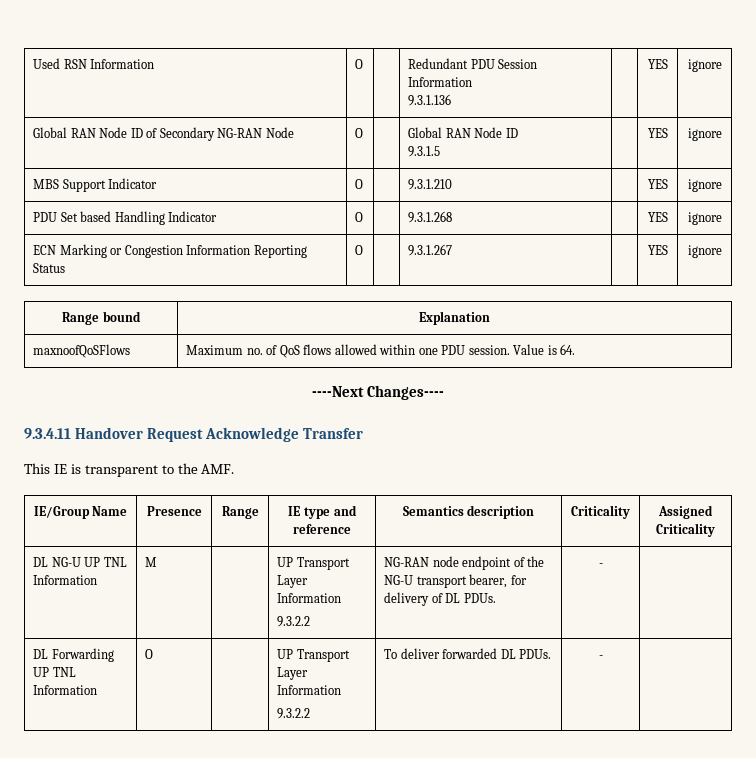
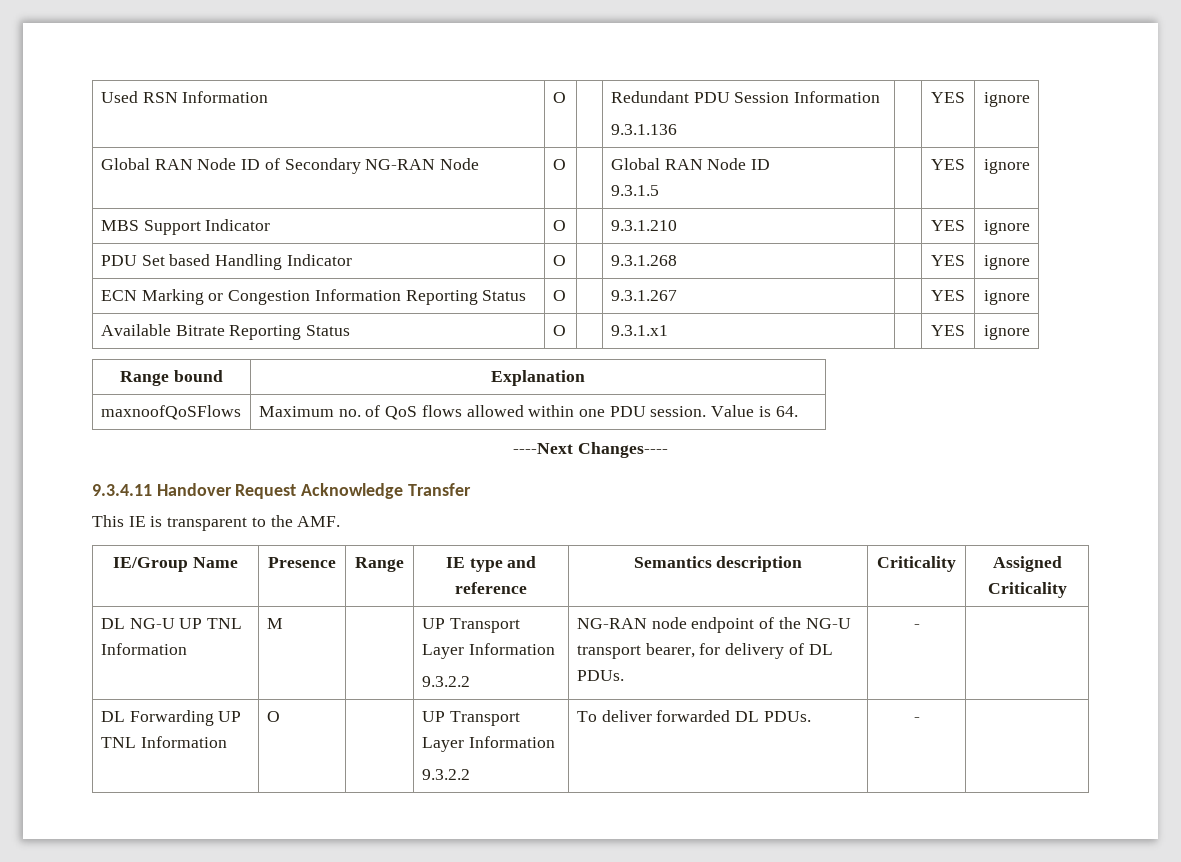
+ Available Bitrate Reporting Status | O | | 9.3.1.x1 | | YES | ignore

